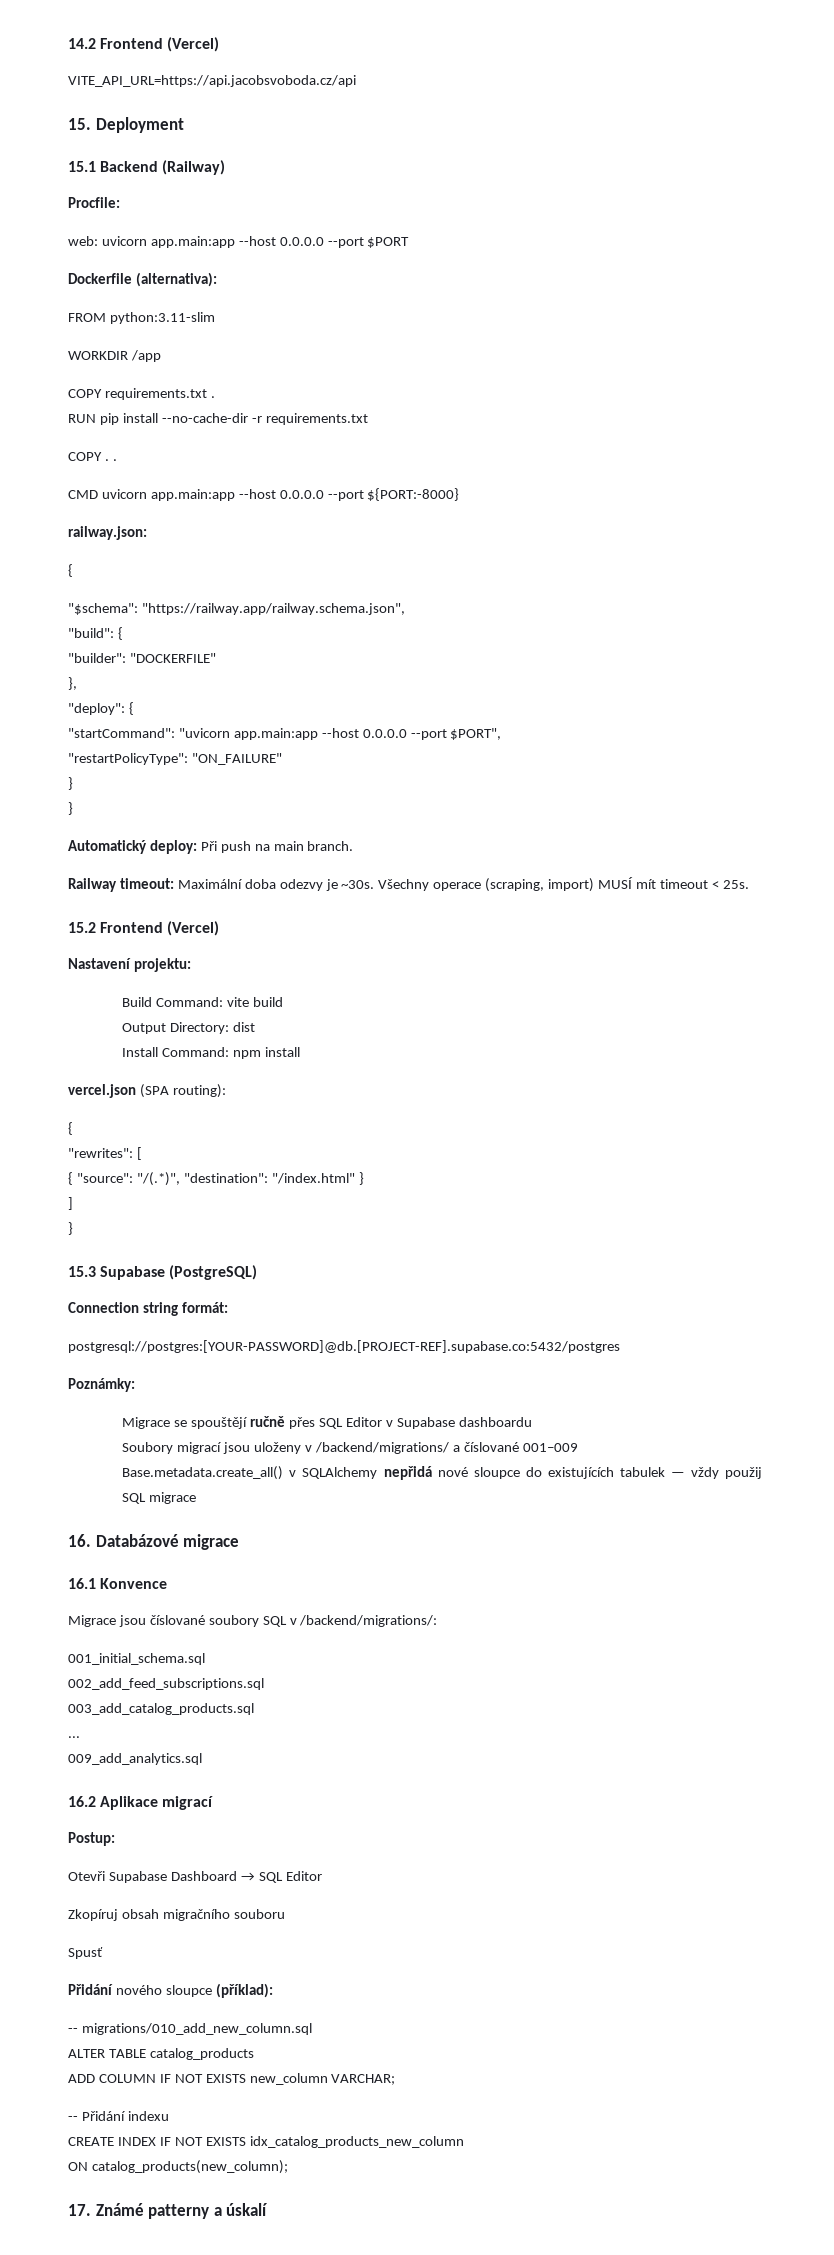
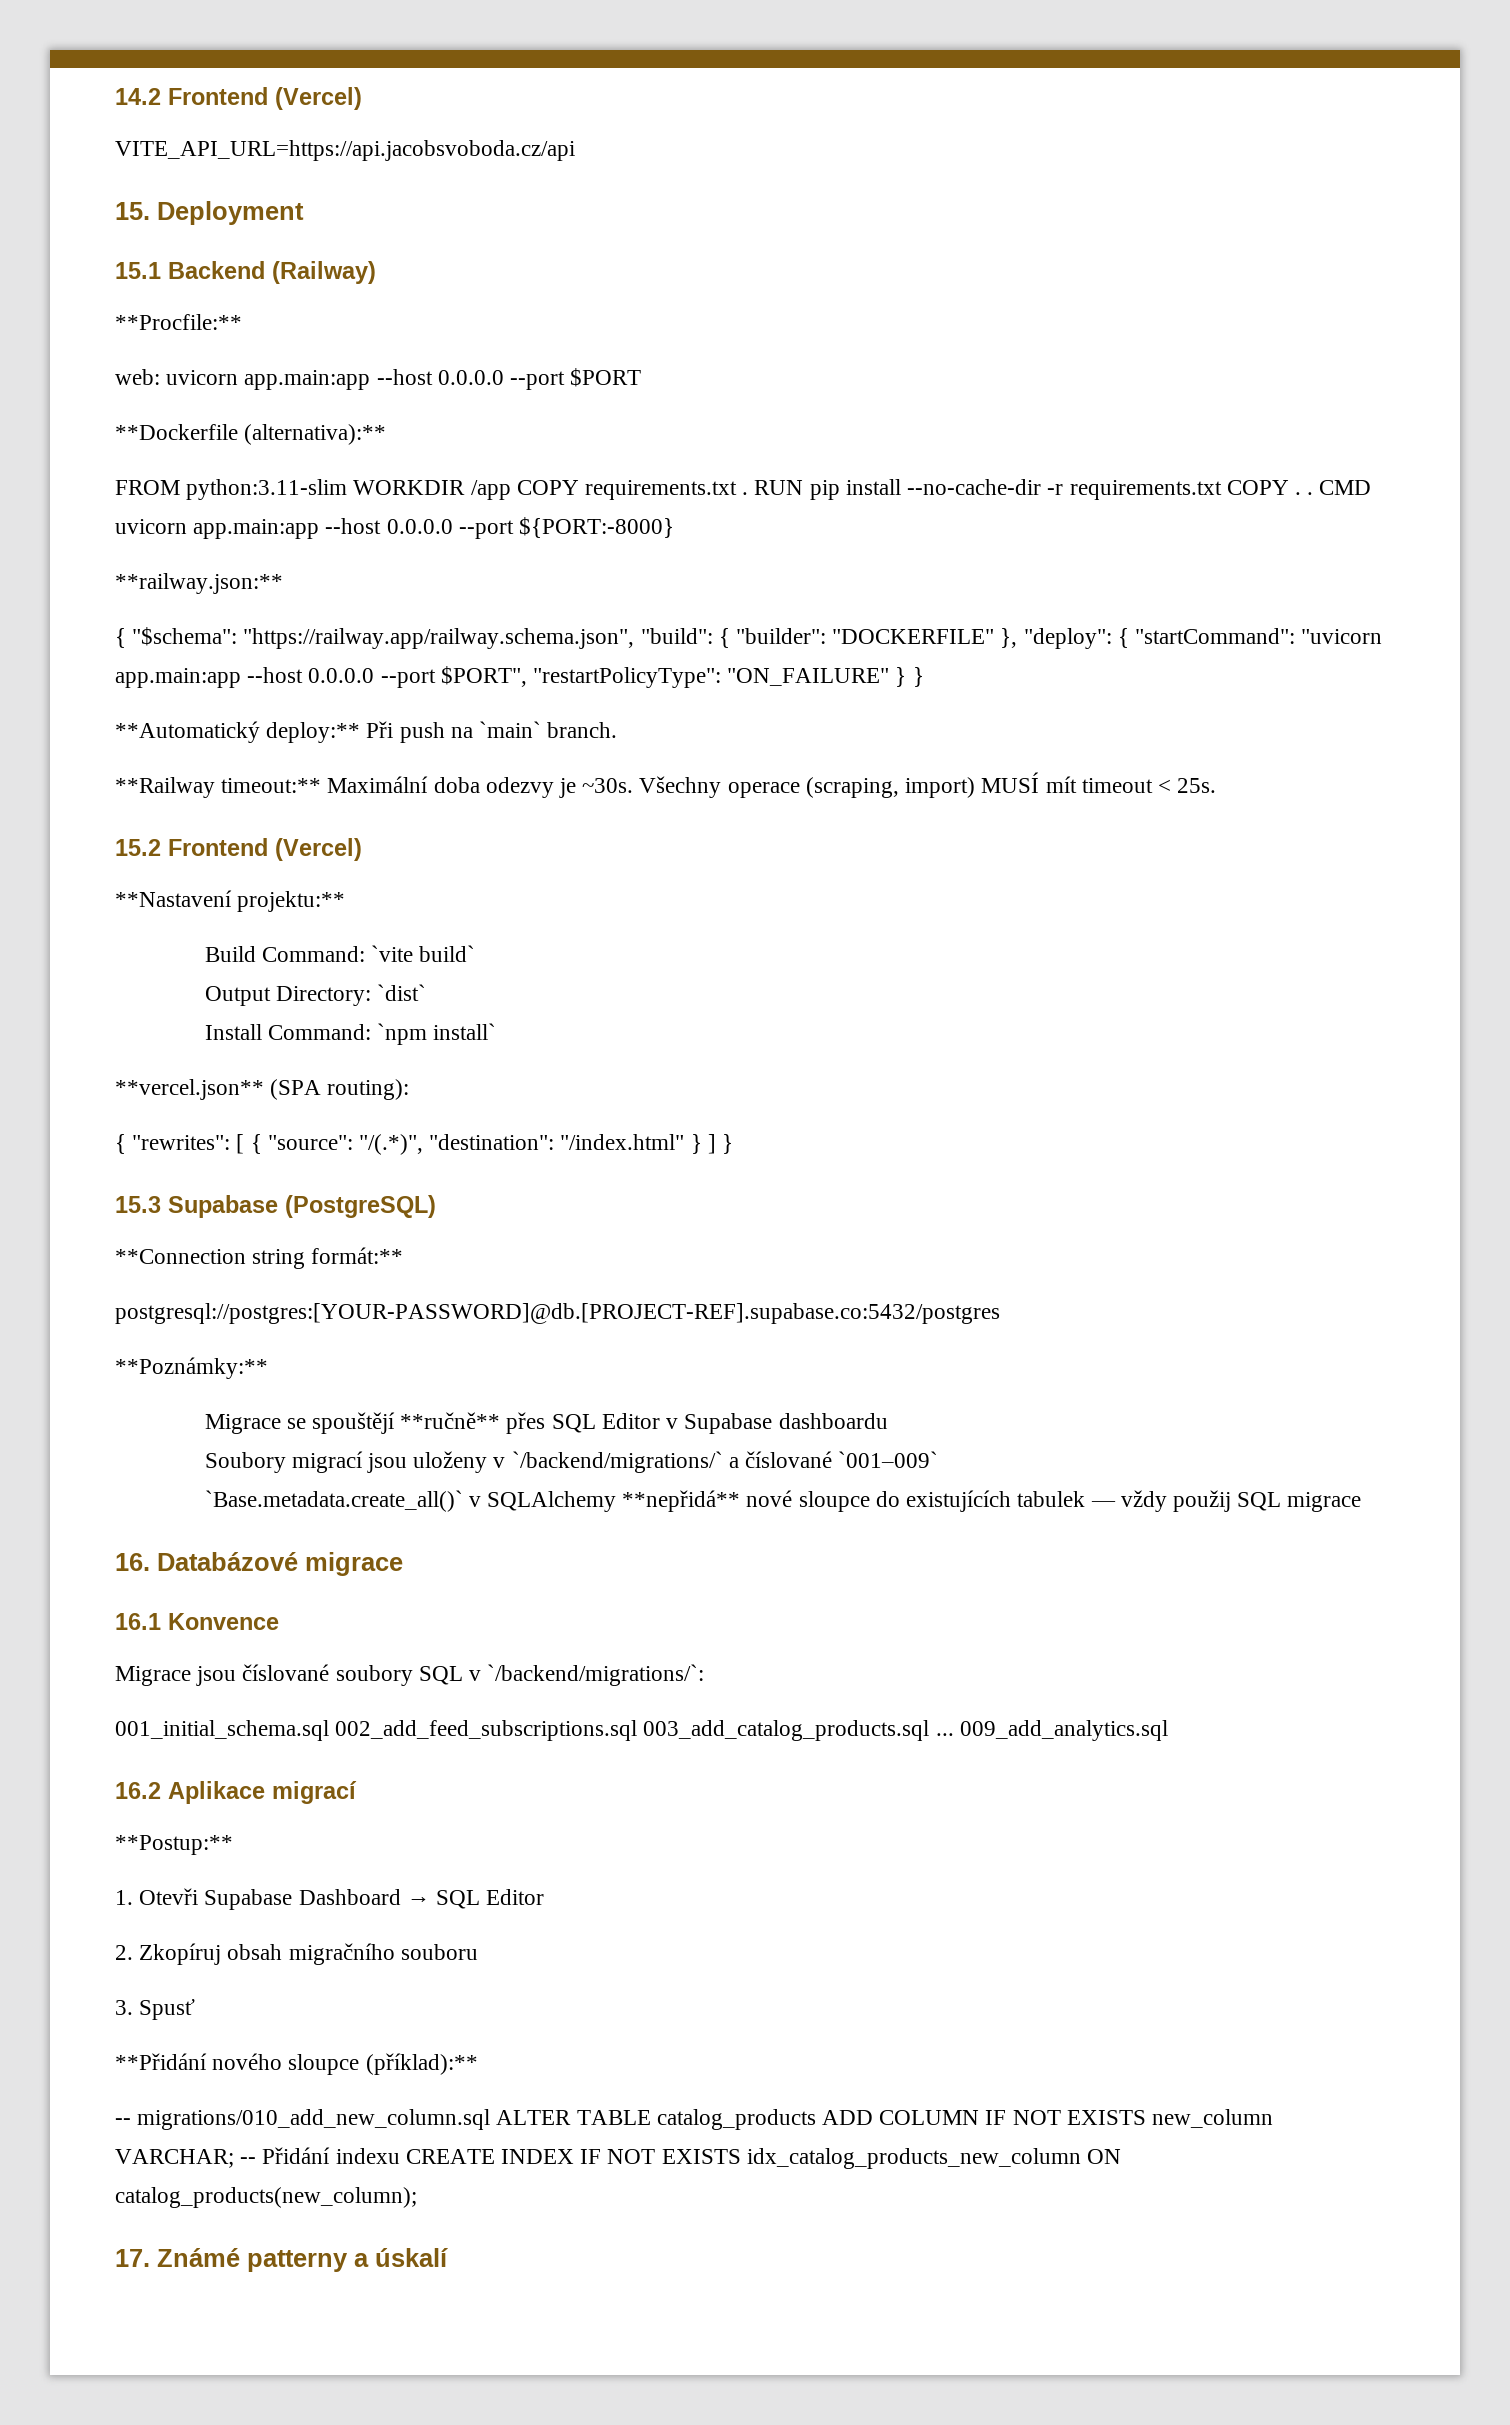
- Procfile:
+ **Procfile:**
- Dockerfile (alternativa):
+ **Dockerfile (alternativa):**
- FROM python:3.11-slim
- WORKDIR /app
- COPY requirements.txt .
- RUN pip install --no-cache-dir -r requirements.txt
- COPY . .
- CMD uvicorn app.main:app --host 0.0.0.0 --port ${PORT:-8000}
+ FROM python:3.11-slim WORKDIR /app COPY requirements.txt . RUN pip install --no-cache-dir -r requirements.txt COPY . . CMD uvicorn app.main:app --host 0.0.0.0 --port ${PORT:-8000}
- railway.json:
- {
- "$schema": "https://railway.app/railway.schema.json",
- "build": {
- "builder": "DOCKERFILE"
- },
- "deploy": {
- "startCommand": "uvicorn app.main:app --host 0.0.0.0 --port $PORT",
- "restartPolicyType": "ON_FAILURE"
- }
- }
- Automatický deploy: Při push na main branch.
+ **railway.json:**
+ { "$schema": "https://railway.app/railway.schema.json", "build": { "builder": "DOCKERFILE" }, "deploy": { "startCommand": "uvicorn app.main:app --host 0.0.0.0 --port $PORT", "restartPolicyType": "ON_FAILURE" } }
+ **Automatický deploy:** Při push na `main` branch.
- Railway timeout: Maximální doba odezvy je ~30s.
+ **Railway timeout:** Maximální doba odezvy je ~30s.
- Nastavení projektu:
+ **Nastavení projektu:**
- Build Command: vite build
+ Build Command: `vite build`
- Output Directory: dist
+ Output Directory: `dist`
- Install Command: npm install
- vercel.json (SPA routing):
- {
- "rewrites": [
- { "source": "/(.*)", "destination": "/index.html" }
- ]
- }
+ Install Command: `npm install`
+ **vercel.json** (SPA routing):
+ { "rewrites": [ { "source": "/(.*)", "destination": "/index.html" } ] }
- Connection string formát:
+ **Connection string formát:**
- Poznámky:
+ **Poznámky:**
- Migrace se spouštějí ručně přes SQL Editor v Supabase dashboardu
+ Migrace se spouštějí **ručně** přes SQL Editor v Supabase dashboardu
- Soubory migrací jsou uloženy v /backend/migrations/ a číslované 001–009
- Base.metadata.create_all() v SQLAlchemy nepřidá nové sloupce do existujících tabulek — vždy použij SQL migrace
+ Soubory migrací jsou uloženy v `/backend/migrations/` a číslované `001–009`
+ `Base.metadata.create_all()` v SQLAlchemy **nepřidá** nové sloupce do existujících tabulek — vždy použij SQL migrace
- Migrace jsou číslované soubory SQL v /backend/migrations/:
+ Migrace jsou číslované soubory SQL v `/backend/migrations/`:
- 001_initial_schema.sql
- 002_add_feed_subscriptions.sql
- 003_add_catalog_products.sql
- ...
- 009_add_analytics.sql
+ 001_initial_schema.sql 002_add_feed_subscriptions.sql 003_add_catalog_products.sql ... 009_add_analytics.sql
- Postup:
- Otevři Supabase Dashboard → SQL Editor
+ **Postup:**
+ 1. Otevři Supabase Dashboard → SQL Editor
- Zkopíruj obsah migračního souboru
+ 2. Zkopíruj obsah migračního souboru
- Spusť
+ 3. Spusť
- Přidání nového sloupce (příklad):
+ **Přidání nového sloupce (příklad):**
- -- migrations/010_add_new_column.sql
- ALTER TABLE catalog_products
- ADD COLUMN IF NOT EXISTS new_column VARCHAR;
- -- Přidání indexu
- CREATE INDEX IF NOT EXISTS idx_catalog_products_new_column
- ON catalog_products(new_column);
+ -- migrations/010_add_new_column.sql ALTER TABLE catalog_products ADD COLUMN IF NOT EXISTS new_column VARCHAR; -- Přidání indexu CREATE INDEX IF NOT EXISTS idx_catalog_products_new_column ON catalog_products(new_column);

